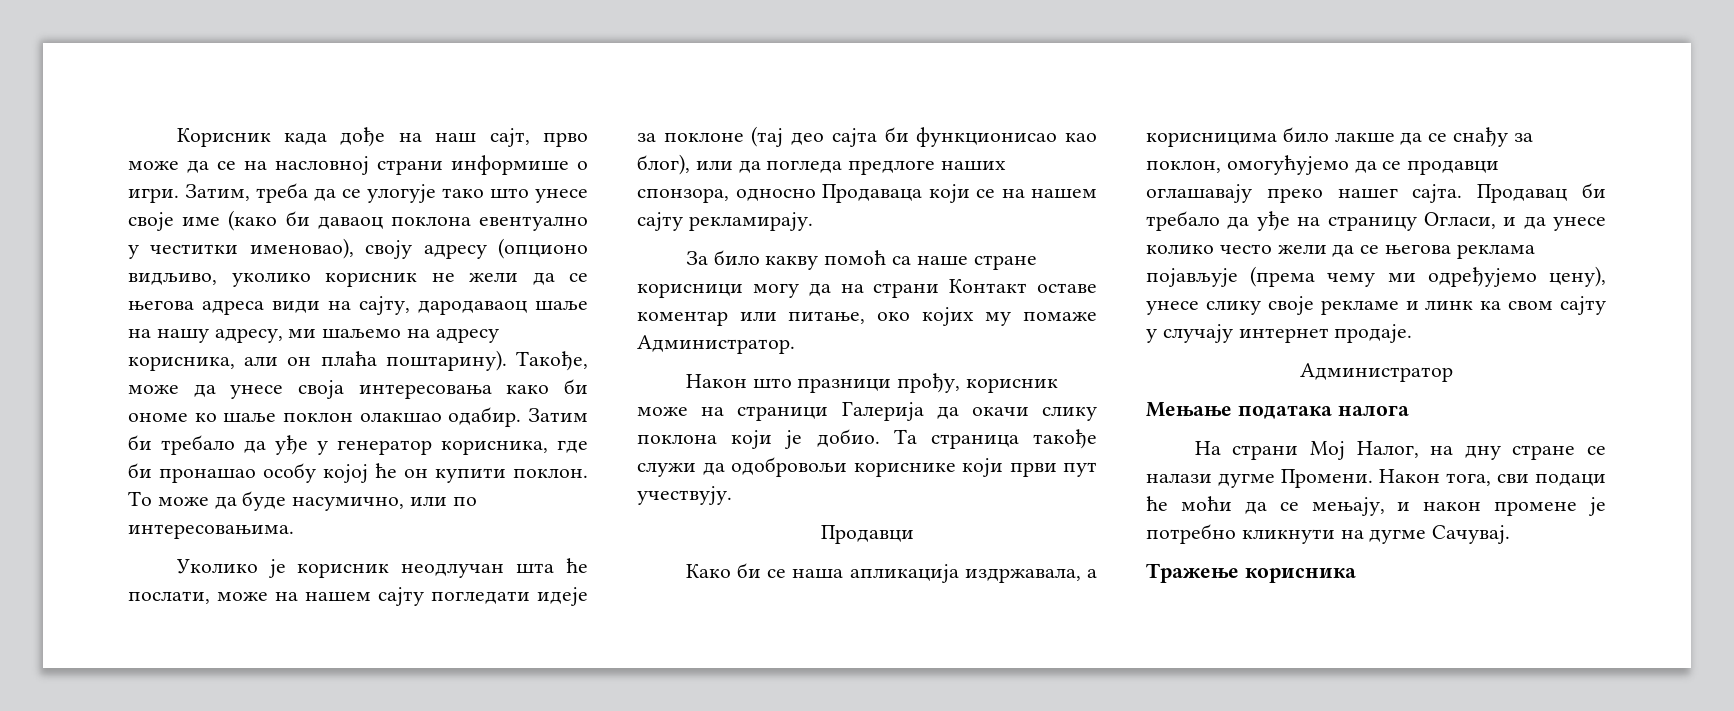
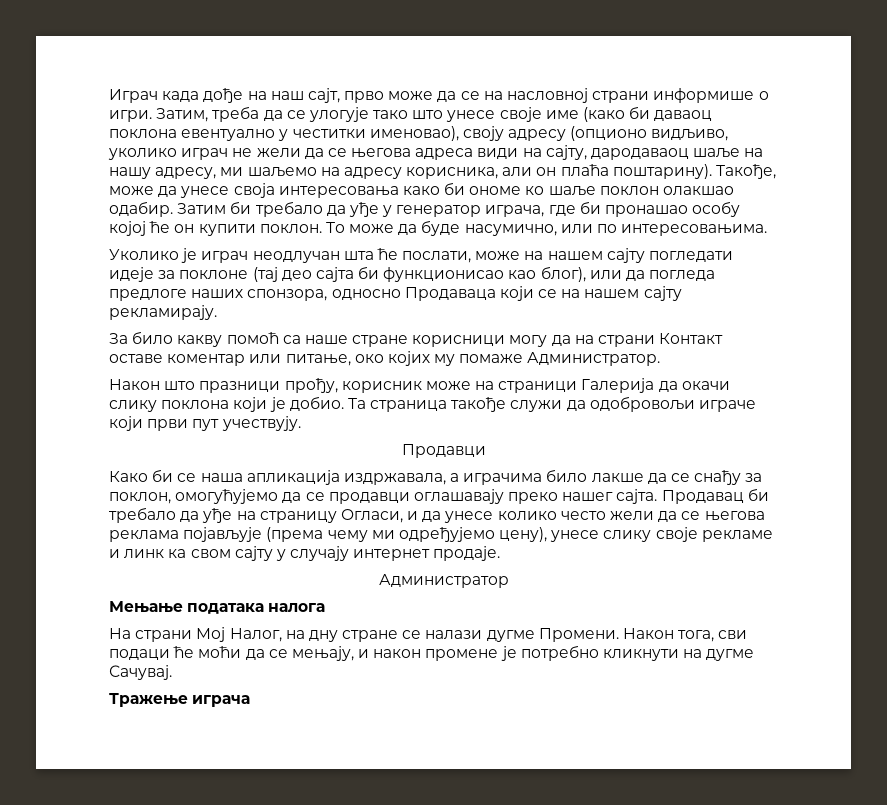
- Корисник када дође на наш сајт, прво може да се на насловној страни информише о игри.
+ Играч када дође на наш сајт, прво може да се на насловној страни информише о игри.
- Затим, треба да се улогује тако што унесе своје име (како би даваоц поклона евентуално у честитки именовао), своју адресу (опционо видљиво, уколико корисник не жели да се његова адреса види на сајту, дародаваоц шаље на нашу адресу, ми шаљемо на адресу корисника, али он плаћа поштарину).
+ Затим, треба да се улогује тако што унесе своје име (како би даваоц поклона евентуално у честитки именовао), своју адресу (опционо видљиво, уколико играч не жели да се његова адреса види на сајту, дародаваоц шаље на нашу адресу, ми шаљемо на адресу корисника, али он плаћа поштарину).
- Затим би требало да уђе у генератор корисника, где би пронашао особу којој ће он купити поклон.
+ Затим би требало да уђе у генератор играча, где би пронашао особу којој ће он купити поклон.
- Уколико је корисник неодлучан шта ће послати, може на нашем сајту погледати идеје за поклоне (тај део сајта би функционисао као блог), или да погледа предлоге наших спонзора, односно Продаваца који се на нашем сајту рекламирају.
+ Уколико је играч неодлучан шта ће послати, може на нашем сајту погледати идеје за поклоне (тај део сајта би функционисао као блог), или да погледа предлоге наших спонзора, односно Продаваца који се на нашем сајту рекламирају.
- Та страница такође служи да одобровољи кориснике који први пут учествују.
+ Та страница такође служи да одобровољи играче који први пут учествују.
- Како би се наша апликација издржавала, а корисницима било лакше да се снађу за поклон, омогућујемо да се продавци оглашавају преко нашег сајта.
+ Како би се наша апликација издржавала, а играчима било лакше да се снађу за поклон, омогућујемо да се продавци оглашавају преко нашег сајта.
- Тражење корисника
+ Тражење играча

